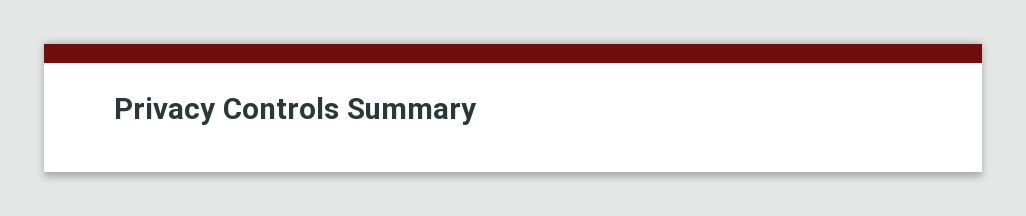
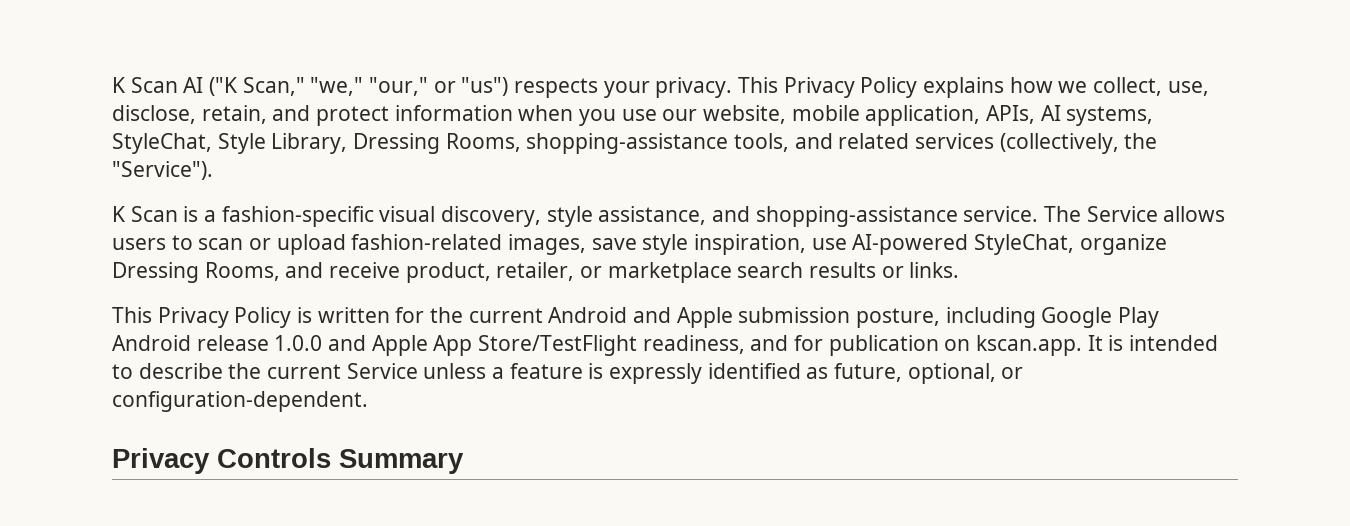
+ K Scan AI ("K Scan," "we," "our," or "us") respects your privacy. This Privacy Policy explains how we collect, use, disclose, retain, and protect information when you use our website, mobile application, APIs, AI systems, StyleChat, Style Library, Dressing Rooms, shopping-assistance tools, and related services (collectively, the "Service").
+ K Scan is a fashion-specific visual discovery, style assistance, and shopping-assistance service. The Service allows users to scan or upload fashion-related images, save style inspiration, use AI-powered StyleChat, organize Dressing Rooms, and receive product, retailer, or marketplace search results or links.
+ This Privacy Policy is written for the current Android and Apple submission posture, including Google Play Android release 1.0.0 and Apple App Store/TestFlight readiness, and for publication on kscan.app. It is intended to describe the current Service unless a feature is expressly identified as future, optional, or configuration-dependent.

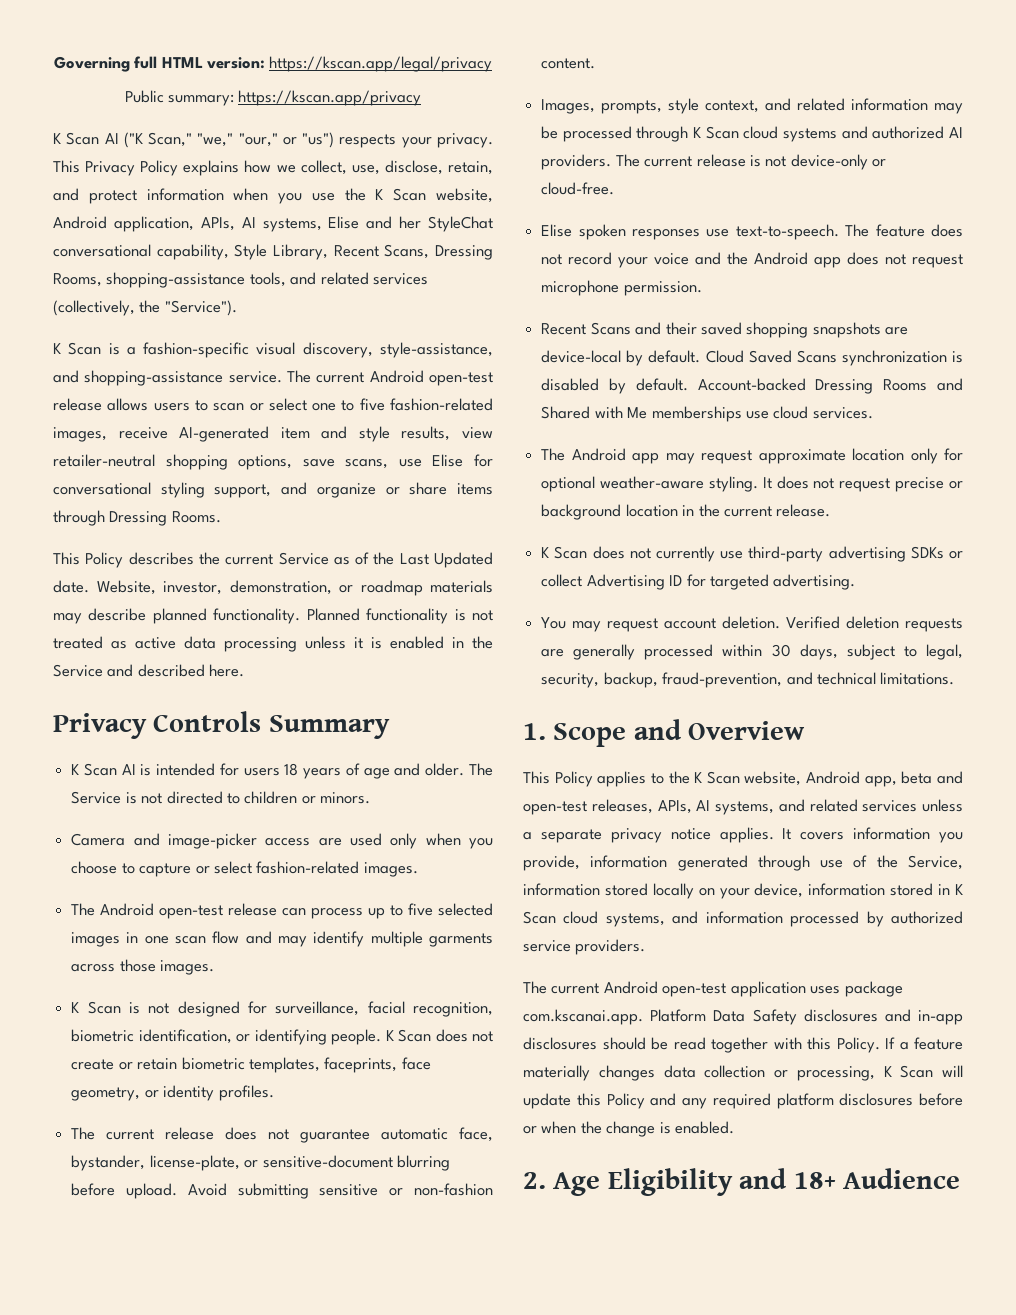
+ Governing full HTML version: https://kscan.app/legal/privacy
+ Public summary: https://kscan.app/privacy
- This Privacy Policy explains how we collect, use, disclose, retain, and protect information when you use our website, mobile application, APIs, AI systems, StyleChat, Style Library, Dressing Rooms, shopping-assistance tools, and related services (collectively, the "Service").
+ This Privacy Policy explains how we collect, use, disclose, retain, and protect information when you use the K Scan website, Android application, APIs, AI systems, Elise and her StyleChat conversational capability, Style Library, Recent Scans, Dressing Rooms, shopping-assistance tools, and related services (collectively, the "Service").
- K Scan is a fashion-specific visual discovery, style assistance, and shopping-assistance service.
+ K Scan is a fashion-specific visual discovery, style-assistance, and shopping-assistance service.
- The Service allows users to scan or upload fashion-related images, save style inspiration, use AI-powered StyleChat, organize Dressing Rooms, and receive product, retailer, or marketplace search results or links.
- This Privacy Policy is written for the current Android and Apple submission posture, including Google Play Android release 1.0.0 and Apple App Store/TestFlight readiness, and for publication on kscan.app. It is intended to describe the current Service unless a feature is expressly identified as future, optional, or configuration-dependent.
+ The current Android open-test release allows users to scan or select one to five fashion-related images, receive AI-generated item and style results, view retailer-neutral shopping options, save scans, use Elise for conversational styling support, and organize or share items through Dressing Rooms.
+ This Policy describes the current Service as of the Last Updated date. Website, investor, demonstration, or roadmap materials may describe planned functionality. Planned functionality is not treated as active data processing unless it is enabled in the Service and described here.
  Privacy Controls Summary
+ K Scan AI is intended for users 18 years of age and older. The Service is not directed to children or minors.
+ Camera and image-picker access are used only when you choose to capture or select fashion-related images.
+ The Android open-test release can process up to five selected images in one scan flow and may identify multiple garments across those images.
+ K Scan is not designed for surveillance, facial recognition, biometric identification, or identifying people. K Scan does not create or retain biometric templates, faceprints, face geometry, or identity profiles.
+ The current release does not guarantee automatic face, bystander, license-plate, or sensitive-document blurring before upload. Avoid submitting sensitive or non-fashion content.
+ Images, prompts, style context, and related information may be processed through K Scan cloud systems and authorized AI providers. The current release is not device-only or cloud-free.
+ Elise spoken responses use text-to-speech. The feature does not record your voice and the Android app does not request microphone permission.
+ Recent Scans and their saved shopping snapshots are device-local by default. Cloud Saved Scans synchronization is disabled by default. Account-backed Dressing Rooms and Shared with Me memberships use cloud services.
+ The Android app may request approximate location only for optional weather-aware styling. It does not request precise or background location in the current release.
+ K Scan does not currently use third-party advertising SDKs or collect Advertising ID for targeted advertising.
+ You may request account deletion. Verified deletion requests are generally processed within 30 days, subject to legal, security, backup, fraud-prevention, and technical limitations.
+ 1. Scope and Overview
+ This Policy applies to the K Scan website, Android app, beta and open-test releases, APIs, AI systems, and related services unless a separate privacy notice applies. It covers information you provide, information generated through use of the Service, information stored locally on your device, information stored in K Scan cloud systems, and information processed by authorized service providers.
+ The current Android open-test application uses package com.kscanai.app. Platform Data Safety disclosures and in-app disclosures should be read together with this Policy. If a feature materially changes data collection or processing, K Scan will update this Policy and any required platform disclosures before or when the change is enabled.
+ 2. Age Eligibility and 18+ Audience

